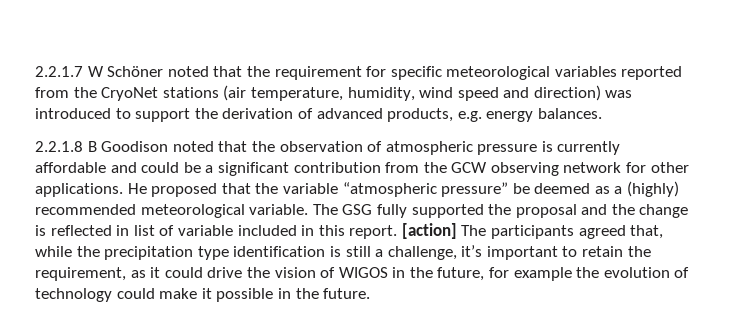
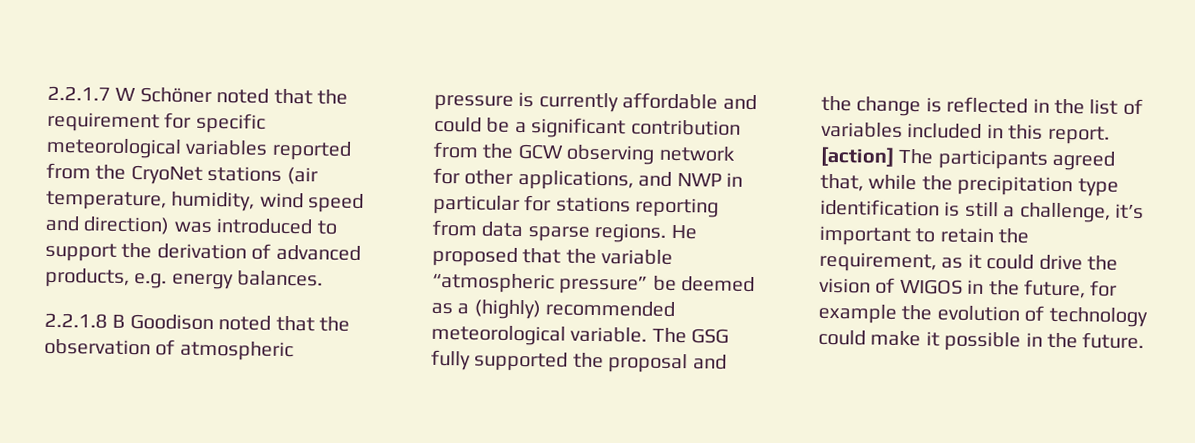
- 2.2.1.8 B Goodison noted that the observation of atmospheric pressure is currently affordable and could be a significant contribution from the GCW observing network for other applications.
+ 2.2.1.8 B Goodison noted that the observation of atmospheric pressure is currently affordable and could be a significant contribution from the GCW observing network for other applications, and NWP in particular for stations reporting from data sparse regions.
- The GSG fully supported the proposal and the change is reflected in list of variable included in this report.
+ The GSG fully supported the proposal and the change is reflected in the list of variables included in this report.

